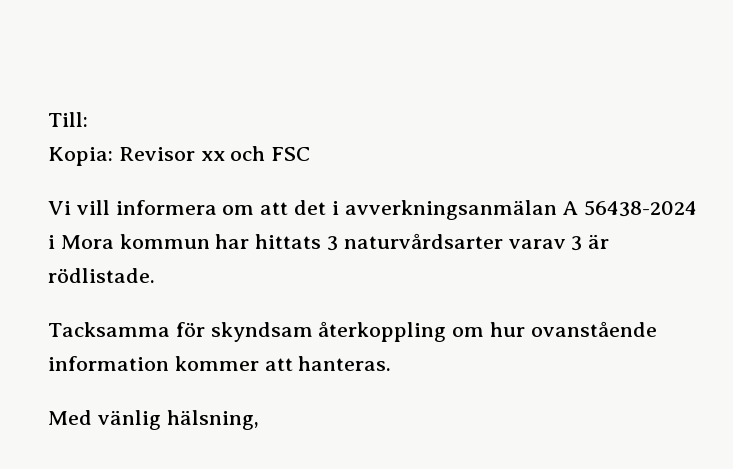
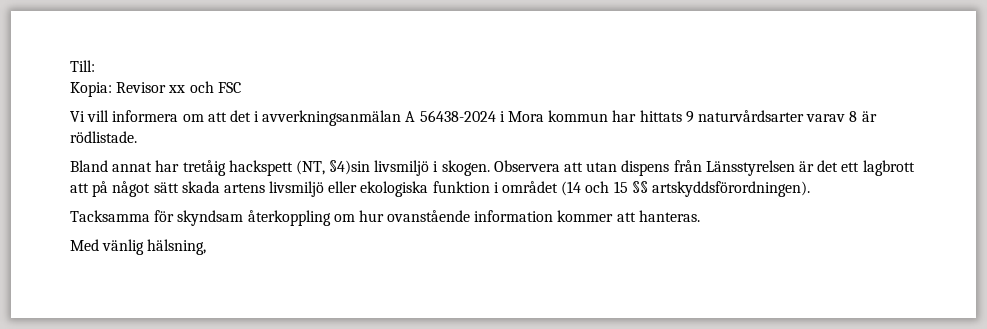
- Vi vill informera om att det i avverkningsanmälan A 56438-2024 i Mora kommun har hittats 3 naturvårdsarter varav 3 är rödlistade.
+ Vi vill informera om att det i avverkningsanmälan A 56438-2024 i Mora kommun har hittats 9 naturvårdsarter varav 8 är rödlistade.
+ Bland annat har tretåig hackspett (NT, §4)sin livsmiljö i skogen. Observera att utan dispens från Länsstyrelsen är det ett lagbrott att på något sätt skada artens livsmiljö eller ekologiska funktion i området (14 och 15 §§ artskyddsförordningen).

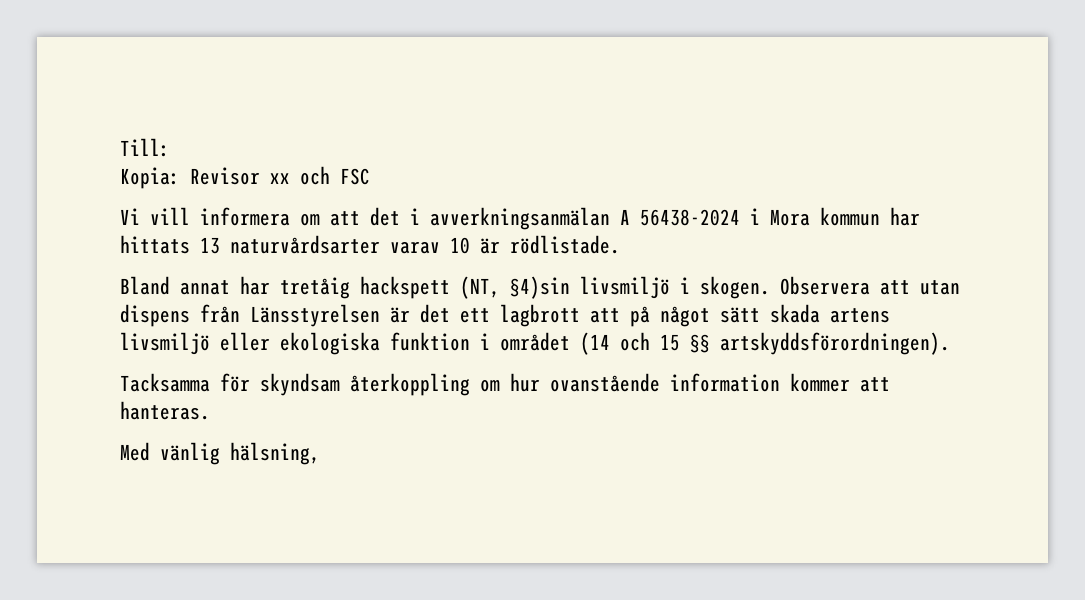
- Vi vill informera om att det i avverkningsanmälan A 56438-2024 i Mora kommun har hittats 9 naturvårdsarter varav 8 är rödlistade.
+ Vi vill informera om att det i avverkningsanmälan A 56438-2024 i Mora kommun har hittats 13 naturvårdsarter varav 10 är rödlistade.

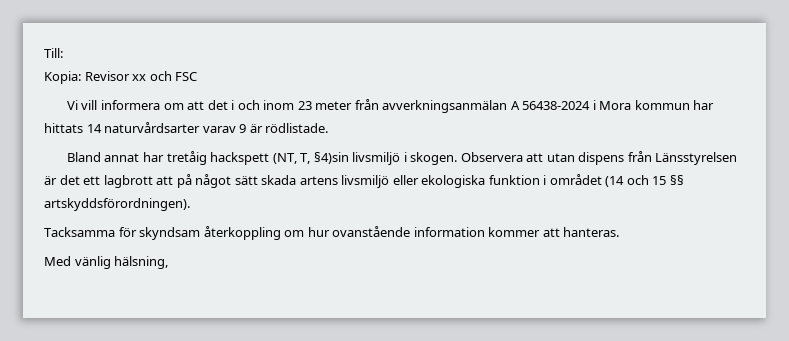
- Vi vill informera om att det i avverkningsanmälan A 56438-2024 i Mora kommun har hittats 13 naturvårdsarter varav 10 är rödlistade.
+ Vi vill informera om att det i och inom 23 meter från avverkningsanmälan A 56438-2024 i Mora kommun har hittats 14 naturvårdsarter varav 9 är rödlistade.
- Bland annat har tretåig hackspett (NT, §4)sin livsmiljö i skogen.
+ Bland annat har tretåig hackspett (NT, T, §4)sin livsmiljö i skogen.

